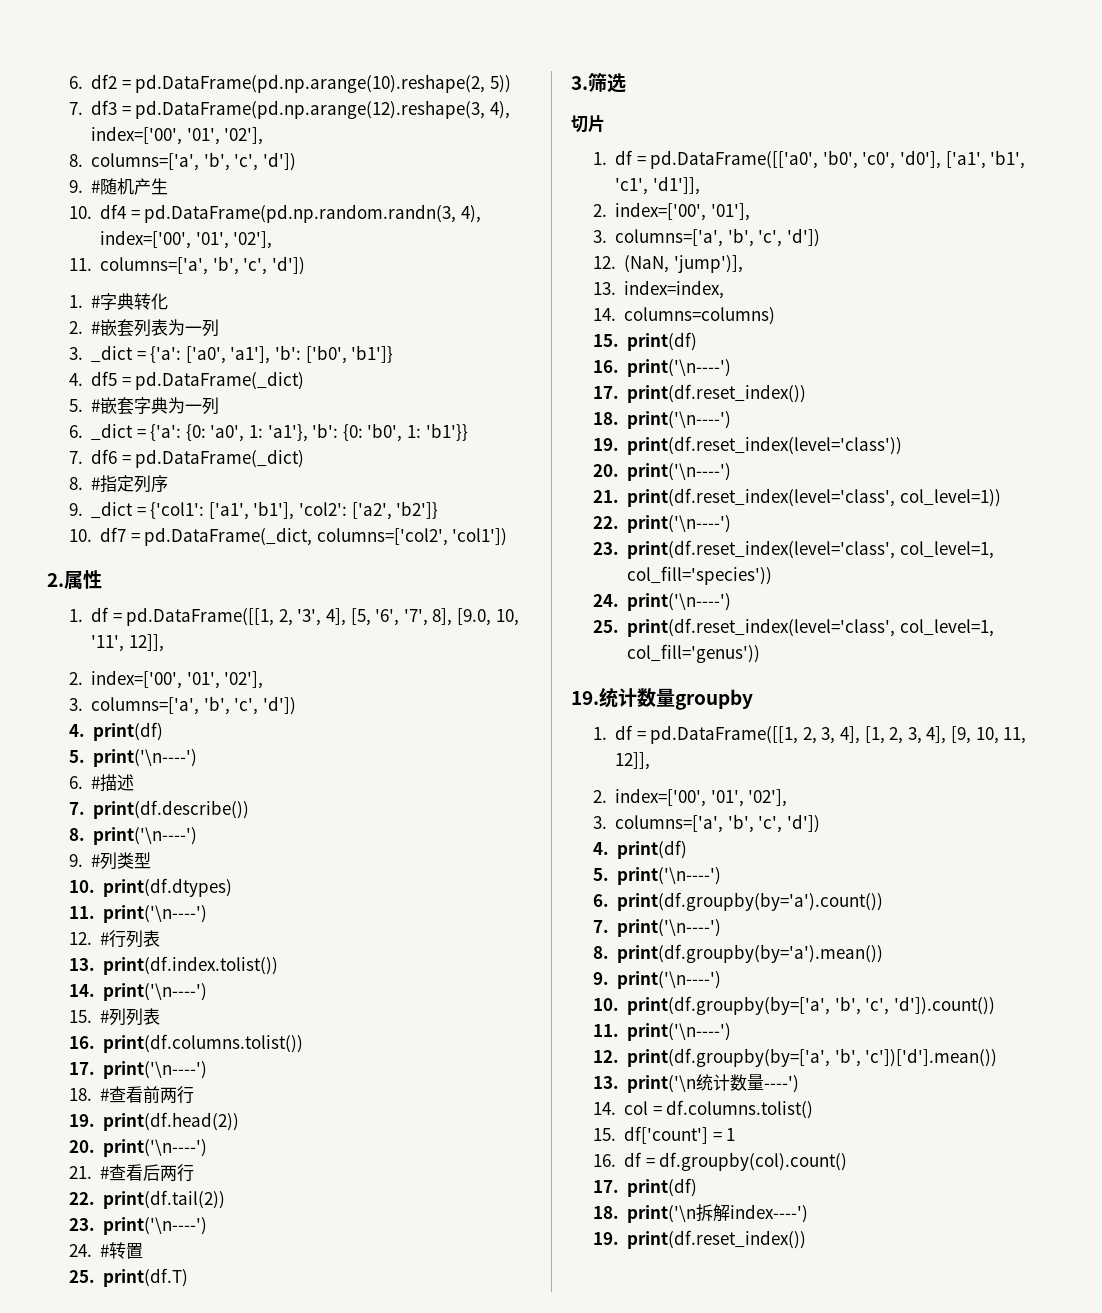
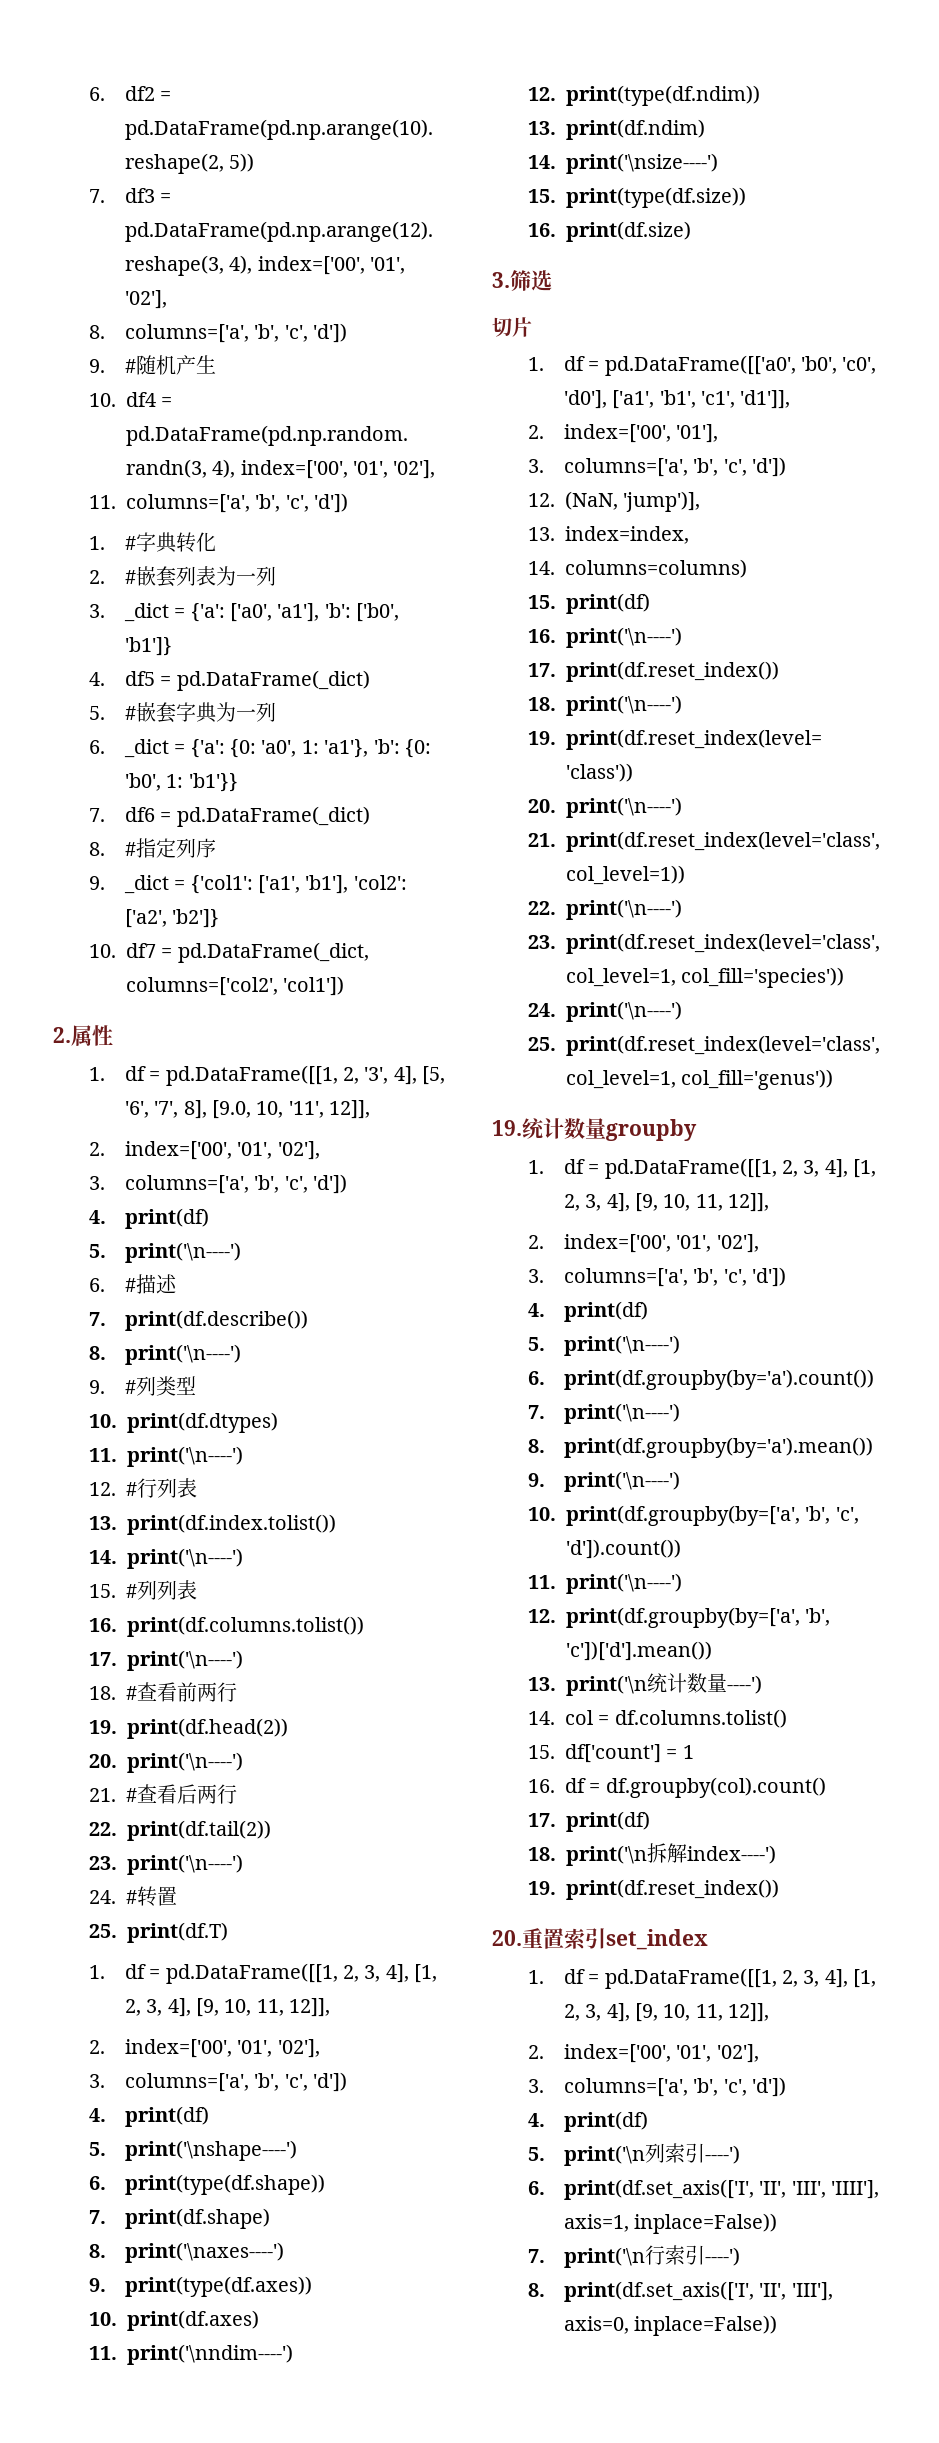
  25. print(df.T)
+ 1. df = pd.DataFrame([[1, 2, 3, 4], [1, 2, 3, 4], [9, 10, 11, 12]],
+ 2. index=['00', '01', '02'],
+ 3. columns=['a', 'b', 'c', 'd'])
+ 4. print(df)
+ 5. print('\nshape----')
+ 6. print(type(df.shape))
+ 7. print(df.shape)
+ 8. print('\naxes----')
+ 9. print(type(df.axes))
+ 10. print(df.axes)
+ 11. print('\nndim----')
+ 12. print(type(df.ndim))
+ 13. print(df.ndim)
+ 14. print('\nsize----')
+ 15. print(type(df.size))
+ 16. print(df.size)
+ 20.重置索引set_index
+ 1. df = pd.DataFrame([[1, 2, 3, 4], [1, 2, 3, 4], [9, 10, 11, 12]],
+ 2. index=['00', '01', '02'],
+ 3. columns=['a', 'b', 'c', 'd'])
+ 4. print(df)
+ 5. print('\n列索引----')
+ 6. print(df.set_axis(['I', 'II', 'III', 'IIII'], axis=1, inplace=False))
+ 7. print('\n行索引----')
+ 8. print(df.set_axis(['I', 'II', 'III'], axis=0, inplace=False))

